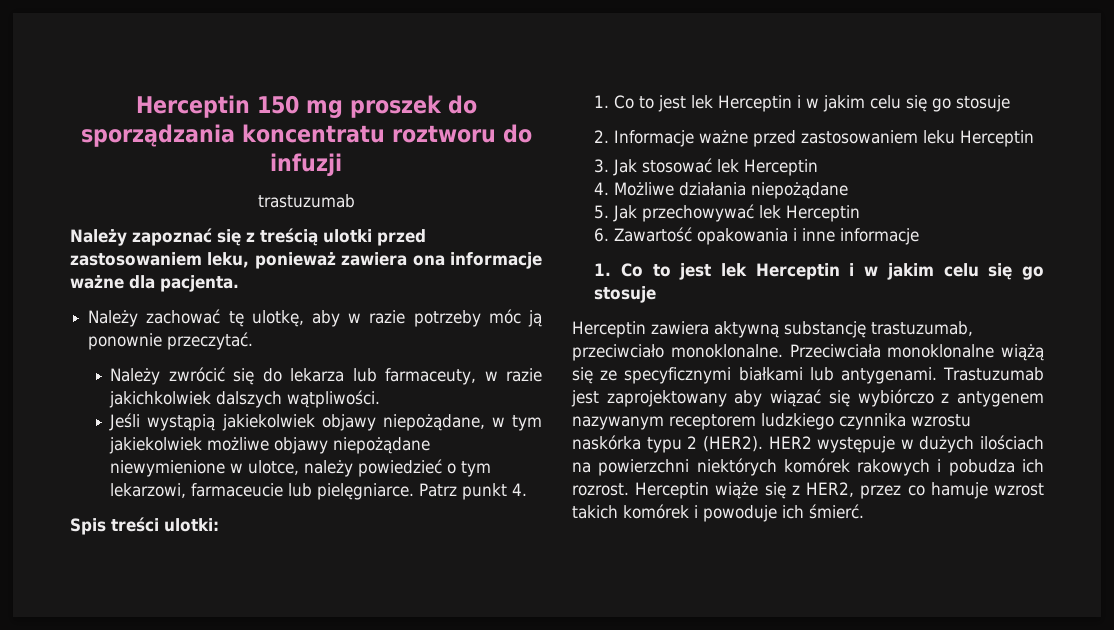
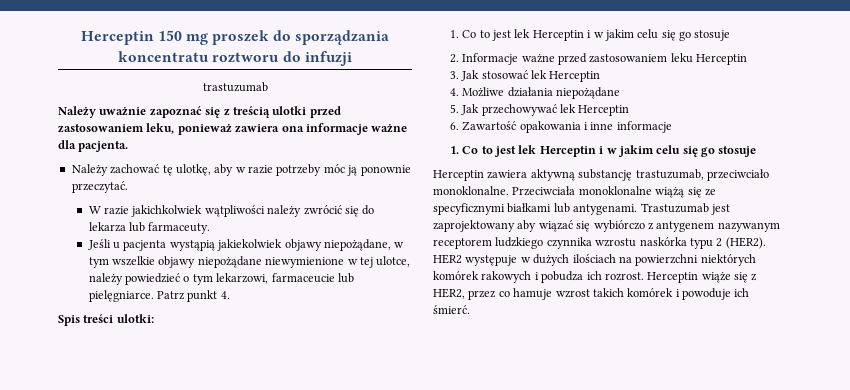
- Należy zapoznać się z treścią ulotki przed zastosowaniem leku, ponieważ zawiera ona informacje ważne dla pacjenta.
+ Należy uważnie zapoznać się z treścią ulotki przed zastosowaniem leku, ponieważ zawiera ona informacje ważne dla pacjenta.
- Należy zwrócić się do lekarza lub farmaceuty, w razie jakichkolwiek dalszych wątpliwości.
+ W razie jakichkolwiek wątpliwości należy zwrócić się do lekarza lub farmaceuty.
- Jeśli wystąpią jakiekolwiek objawy niepożądane, w tym jakiekolwiek możliwe objawy niepożądane niewymienione w ulotce, należy powiedzieć o tym lekarzowi, farmaceucie lub pielęgniarce.
+ Jeśli u pacjenta wystąpią jakiekolwiek objawy niepożądane, w tym wszelkie objawy niepożądane niewymienione w tej ulotce, należy powiedzieć o tym lekarzowi, farmaceucie lub pielęgniarce.

